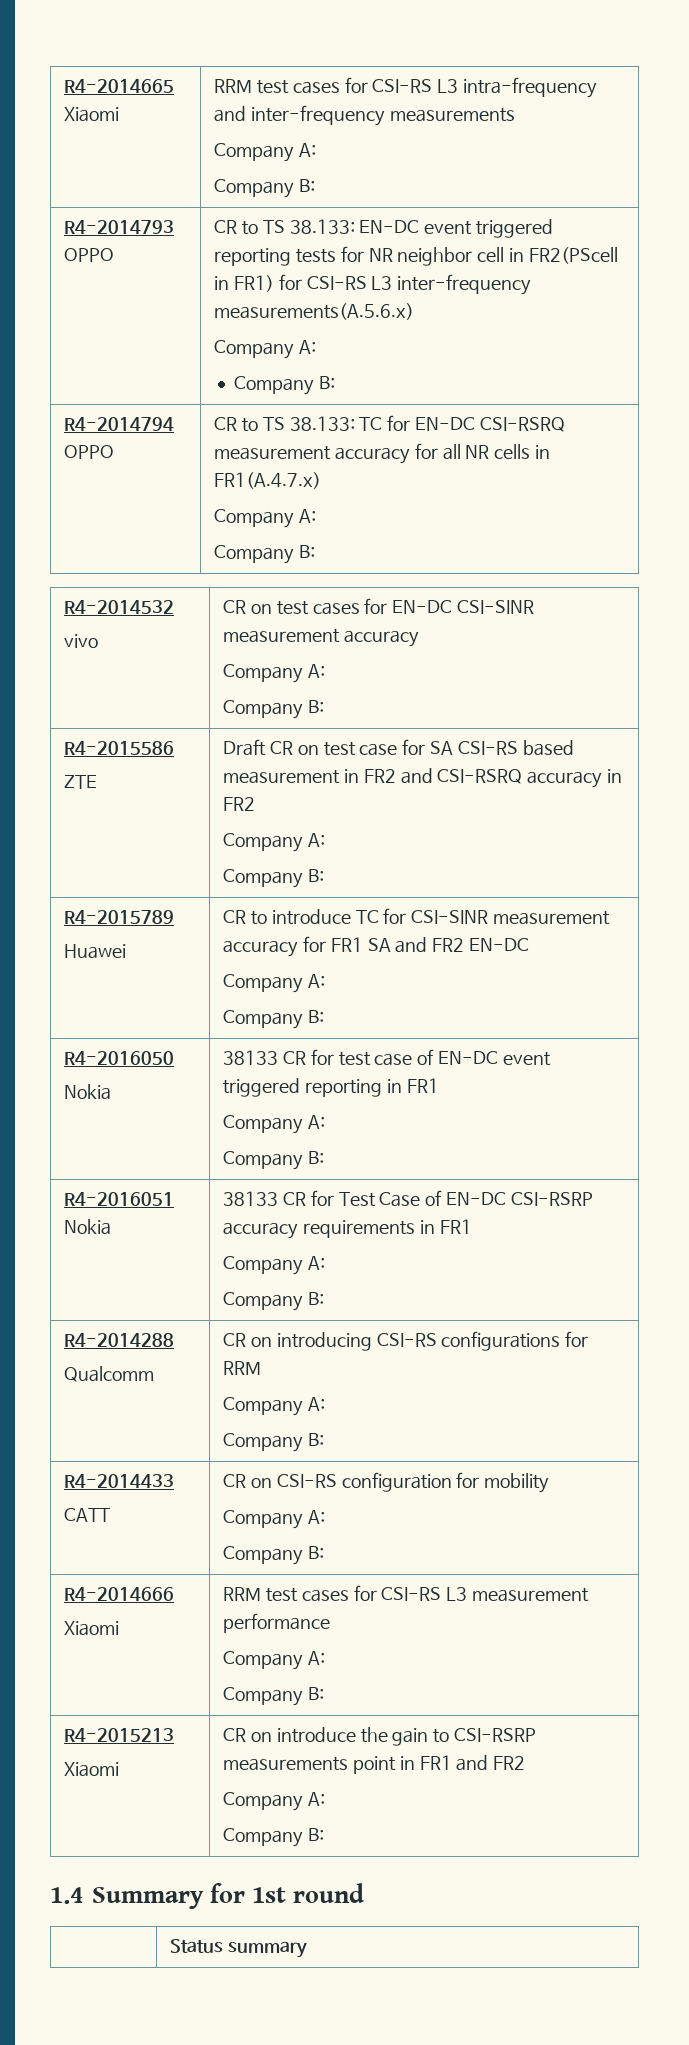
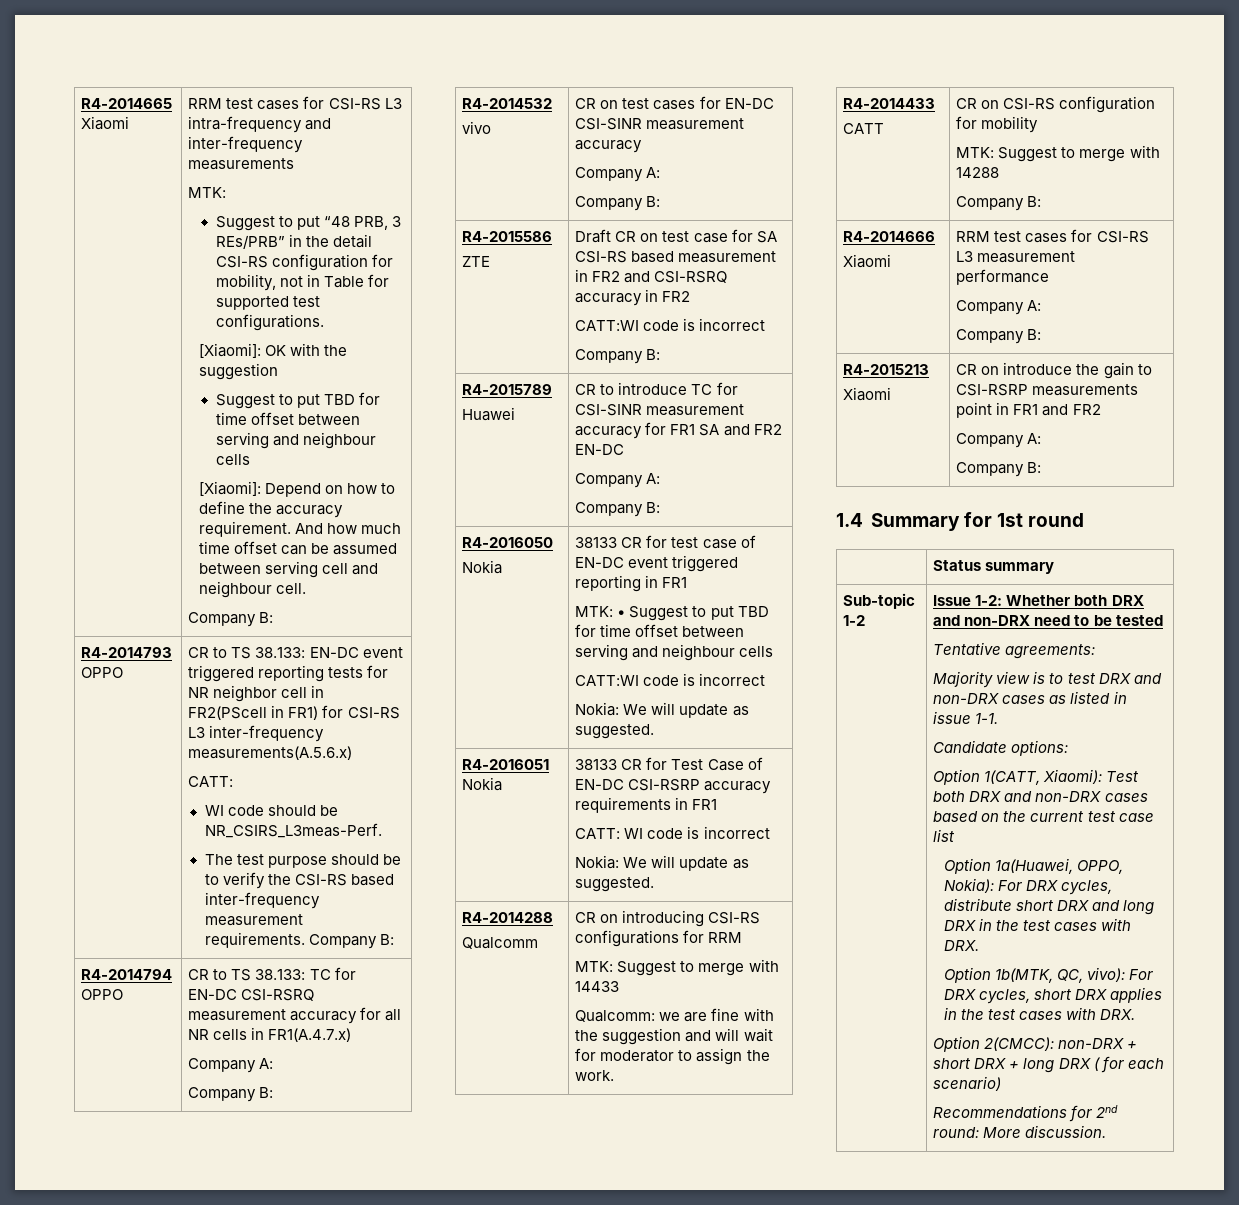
  RRM test cases for CSI-RS L3 intra-frequency and inter-frequency measurements
- Company A:
+ MTK:
+ Suggest to put “48 PRB, 3 REs/PRB” in the detail CSI-RS configuration for mobility, not in Table for supported test configurations.
+ [Xiaomi]: OK with the suggestion
+ Suggest to put TBD for time offset between serving and neighbour cells
+ [Xiaomi]: Depend on how to define the accuracy requirement. And how much time offset can be assumed between serving cell and neighbour cell.
  CR to TS 38.133: EN-DC event triggered reporting tests for NR neighbor cell in FR2(PScell in FR1) for CSI-RS L3 inter-frequency measurements(A.5.6.x)
- Company A:
- Company B:
+ CATT:
+ WI code should be NR_CSIRS_L3meas-Perf.
+ The test purpose should be to verify the CSI-RS based inter-frequency measurement requirements. Company B:
  R4-2015586
  ZTE | Draft CR on test case for SA CSI-RS based measurement in FR2 and CSI-RSRQ accuracy in FR2
- Company A:
+ CATT:WI code is incorrect
  R4-2016050
  Nokia | 38133 CR for test case of EN-DC event triggered reporting in FR1
- Company A:
- Company B:
+ MTK: • Suggest to put TBD for time offset between serving and neighbour cells
+ CATT:WI code is incorrect
+ Nokia: We will update as suggested.
  R4-2016051 Nokia | 38133 CR for Test Case of EN-DC CSI-RSRP accuracy requirements in FR1
- Company A:
- Company B:
+ CATT: WI code is incorrect
+ Nokia: We will update as suggested.
  R4-2014288
  Qualcomm | CR on introducing CSI-RS configurations for RRM
- Company A:
- Company B:
+ MTK: Suggest to merge with 14433
+ Qualcomm: we are fine with the suggestion and will wait for moderator to assign the work.
  R4-2014433
  CATT | CR on CSI-RS configuration for mobility
- Company A:
+ MTK: Suggest to merge with 14288
+ Sub-topic 1-2 | Issue 1-2: Whether both DRX and non-DRX need to be tested
+ Tentative agreements:
+ Majority view is to test DRX and non-DRX cases as listed in issue 1-1.
+ Candidate options:
+ Option 1(CATT, Xiaomi): Test both DRX and non-DRX cases based on the current test case list
+ Option 1a(Huawei, OPPO, Nokia): For DRX cycles, distribute short DRX and long DRX in the test cases with DRX.
+ Option 1b(MTK, QC, vivo): For DRX cycles, short DRX applies in the test cases with DRX.
+ Option 2(CMCC): non-DRX + short DRX + long DRX ( for each scenario)
+ Recommendations for 2nd round: More discussion.

